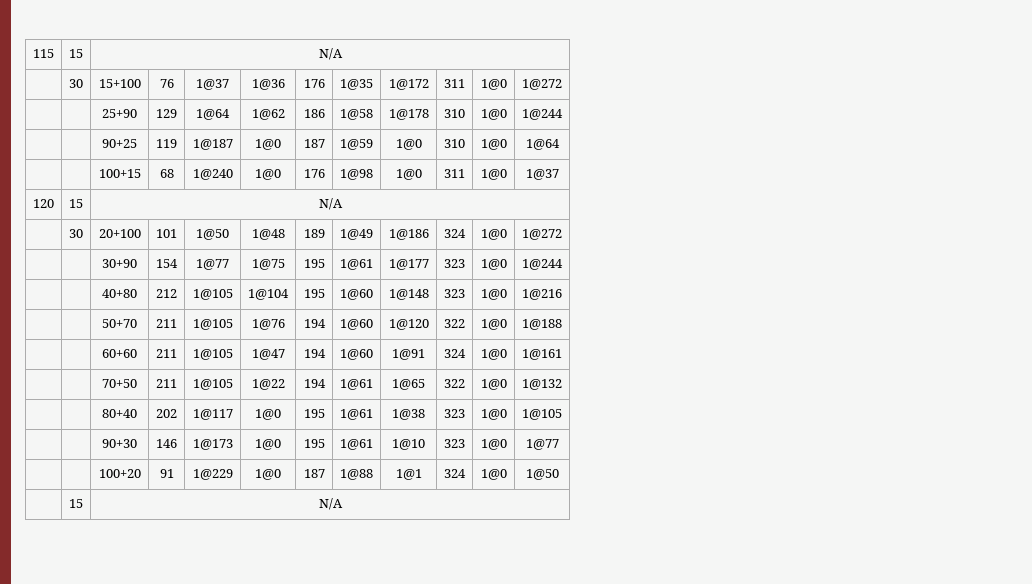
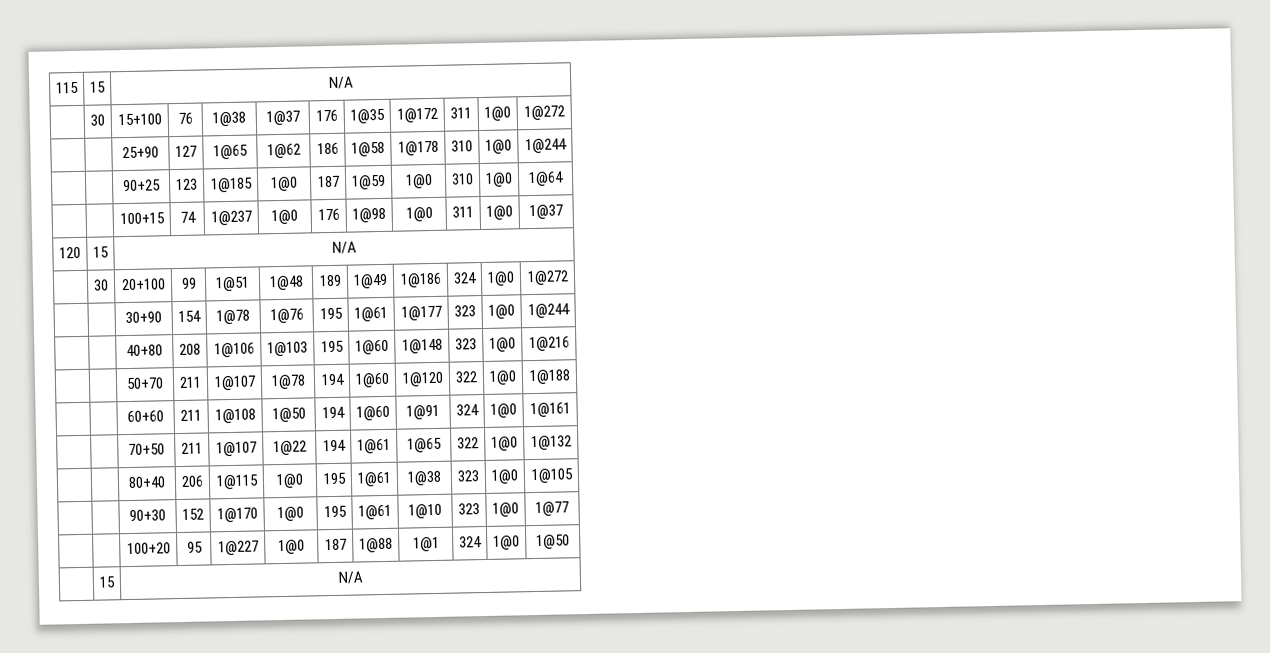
- | 30 | 15+100 | 76 | 1@37 | 1@36 | 176 | 1@35 | 1@172 | 311 | 1@0 | 1@272
+ | 30 | 15+100 | 76 | 1@38 | 1@37 | 176 | 1@35 | 1@172 | 311 | 1@0 | 1@272
- | | 25+90 | 129 | 1@64 | 1@62 | 186 | 1@58 | 1@178 | 310 | 1@0 | 1@244
+ | | 25+90 | 127 | 1@65 | 1@62 | 186 | 1@58 | 1@178 | 310 | 1@0 | 1@244
- | | 90+25 | 119 | 1@187 | 1@0 | 187 | 1@59 | 1@0 | 310 | 1@0 | 1@64
+ | | 90+25 | 123 | 1@185 | 1@0 | 187 | 1@59 | 1@0 | 310 | 1@0 | 1@64
- | | 100+15 | 68 | 1@240 | 1@0 | 176 | 1@98 | 1@0 | 311 | 1@0 | 1@37
+ | | 100+15 | 74 | 1@237 | 1@0 | 176 | 1@98 | 1@0 | 311 | 1@0 | 1@37
- | 30 | 20+100 | 101 | 1@50 | 1@48 | 189 | 1@49 | 1@186 | 324 | 1@0 | 1@272
+ | 30 | 20+100 | 99 | 1@51 | 1@48 | 189 | 1@49 | 1@186 | 324 | 1@0 | 1@272
- | | 30+90 | 154 | 1@77 | 1@75 | 195 | 1@61 | 1@177 | 323 | 1@0 | 1@244
+ | | 30+90 | 154 | 1@78 | 1@76 | 195 | 1@61 | 1@177 | 323 | 1@0 | 1@244
- | | 40+80 | 212 | 1@105 | 1@104 | 195 | 1@60 | 1@148 | 323 | 1@0 | 1@216
+ | | 40+80 | 208 | 1@106 | 1@103 | 195 | 1@60 | 1@148 | 323 | 1@0 | 1@216
- | | 50+70 | 211 | 1@105 | 1@76 | 194 | 1@60 | 1@120 | 322 | 1@0 | 1@188
+ | | 50+70 | 211 | 1@107 | 1@78 | 194 | 1@60 | 1@120 | 322 | 1@0 | 1@188
- | | 60+60 | 211 | 1@105 | 1@47 | 194 | 1@60 | 1@91 | 324 | 1@0 | 1@161
+ | | 60+60 | 211 | 1@108 | 1@50 | 194 | 1@60 | 1@91 | 324 | 1@0 | 1@161
- | | 70+50 | 211 | 1@105 | 1@22 | 194 | 1@61 | 1@65 | 322 | 1@0 | 1@132
+ | | 70+50 | 211 | 1@107 | 1@22 | 194 | 1@61 | 1@65 | 322 | 1@0 | 1@132
- | | 80+40 | 202 | 1@117 | 1@0 | 195 | 1@61 | 1@38 | 323 | 1@0 | 1@105
+ | | 80+40 | 206 | 1@115 | 1@0 | 195 | 1@61 | 1@38 | 323 | 1@0 | 1@105
- | | 90+30 | 146 | 1@173 | 1@0 | 195 | 1@61 | 1@10 | 323 | 1@0 | 1@77
+ | | 90+30 | 152 | 1@170 | 1@0 | 195 | 1@61 | 1@10 | 323 | 1@0 | 1@77
- | | 100+20 | 91 | 1@229 | 1@0 | 187 | 1@88 | 1@1 | 324 | 1@0 | 1@50
+ | | 100+20 | 95 | 1@227 | 1@0 | 187 | 1@88 | 1@1 | 324 | 1@0 | 1@50

